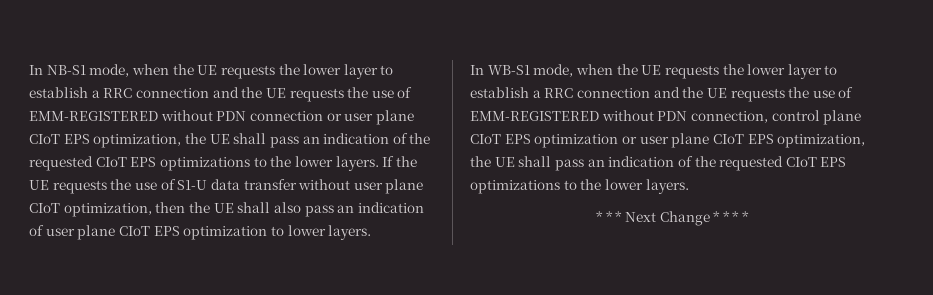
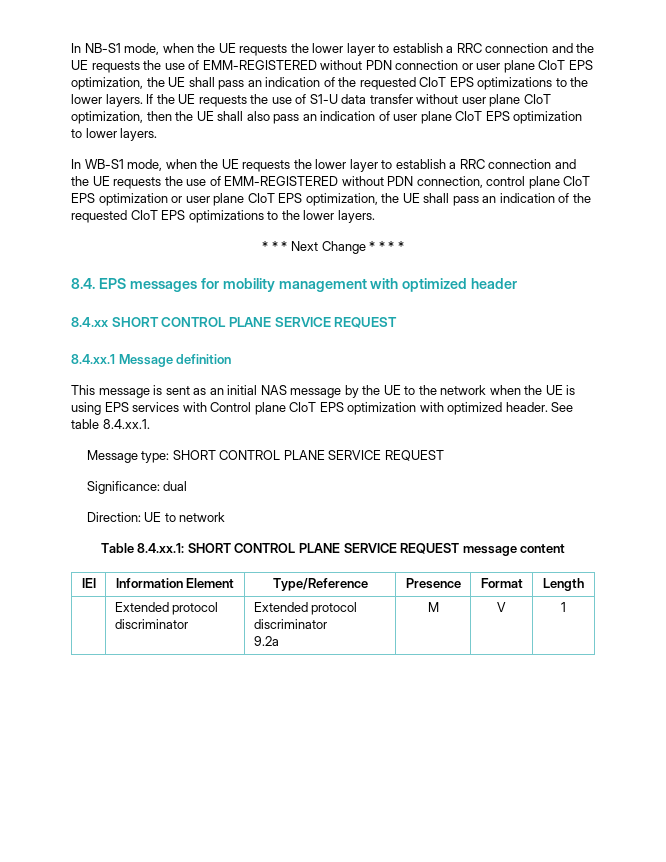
+ 8.4. EPS messages for mobility management with optimized header
+ 8.4.xx SHORT CONTROL PLANE SERVICE REQUEST
+ 8.4.xx.1 Message definition
+ This message is sent as an initial NAS message by the UE to the network when the UE is using EPS services with Control plane CIoT EPS optimization with optimized header. See table 8.4.xx.1.
+ Message type: SHORT CONTROL PLANE SERVICE REQUEST
+ Significance: dual
+ Direction: UE to network
+ Table 8.4.xx.1: SHORT CONTROL PLANE SERVICE REQUEST message content
+ IEI | Information Element | Type/Reference | Presence | Format | Length
+ | Extended protocol discriminator | Extended protocol discriminator
+ 9.2a | M | V | 1

